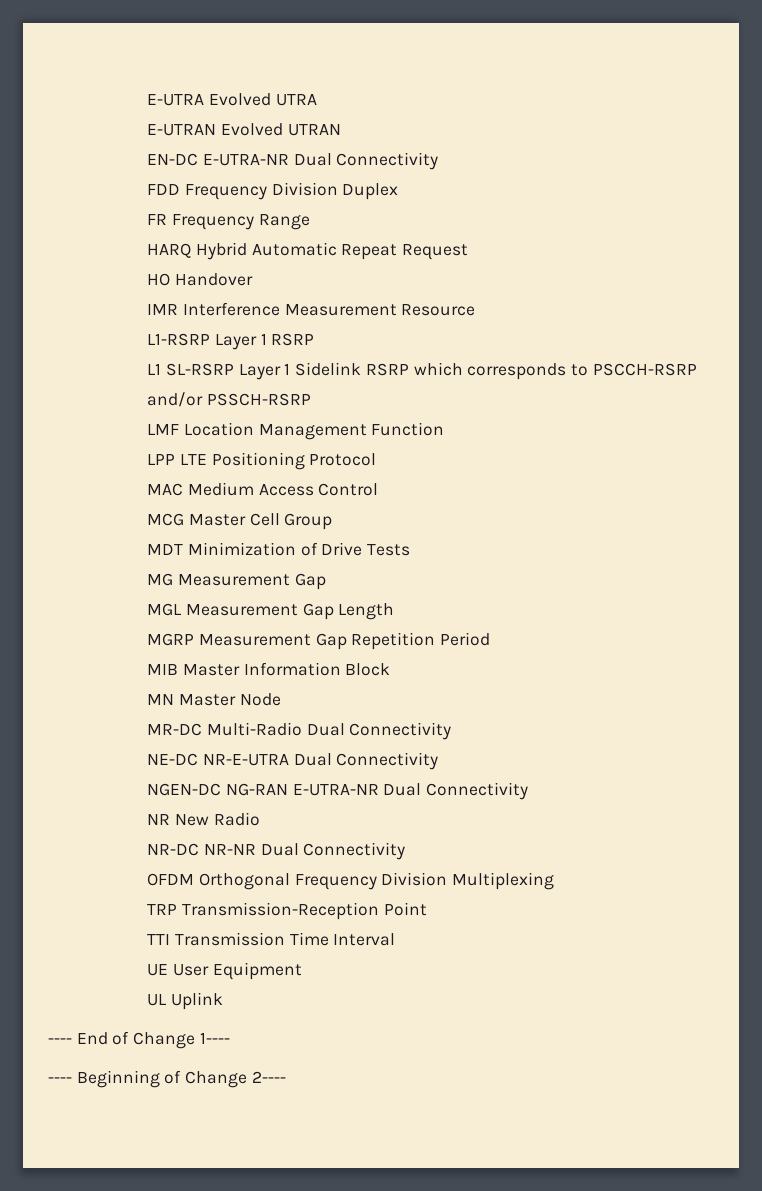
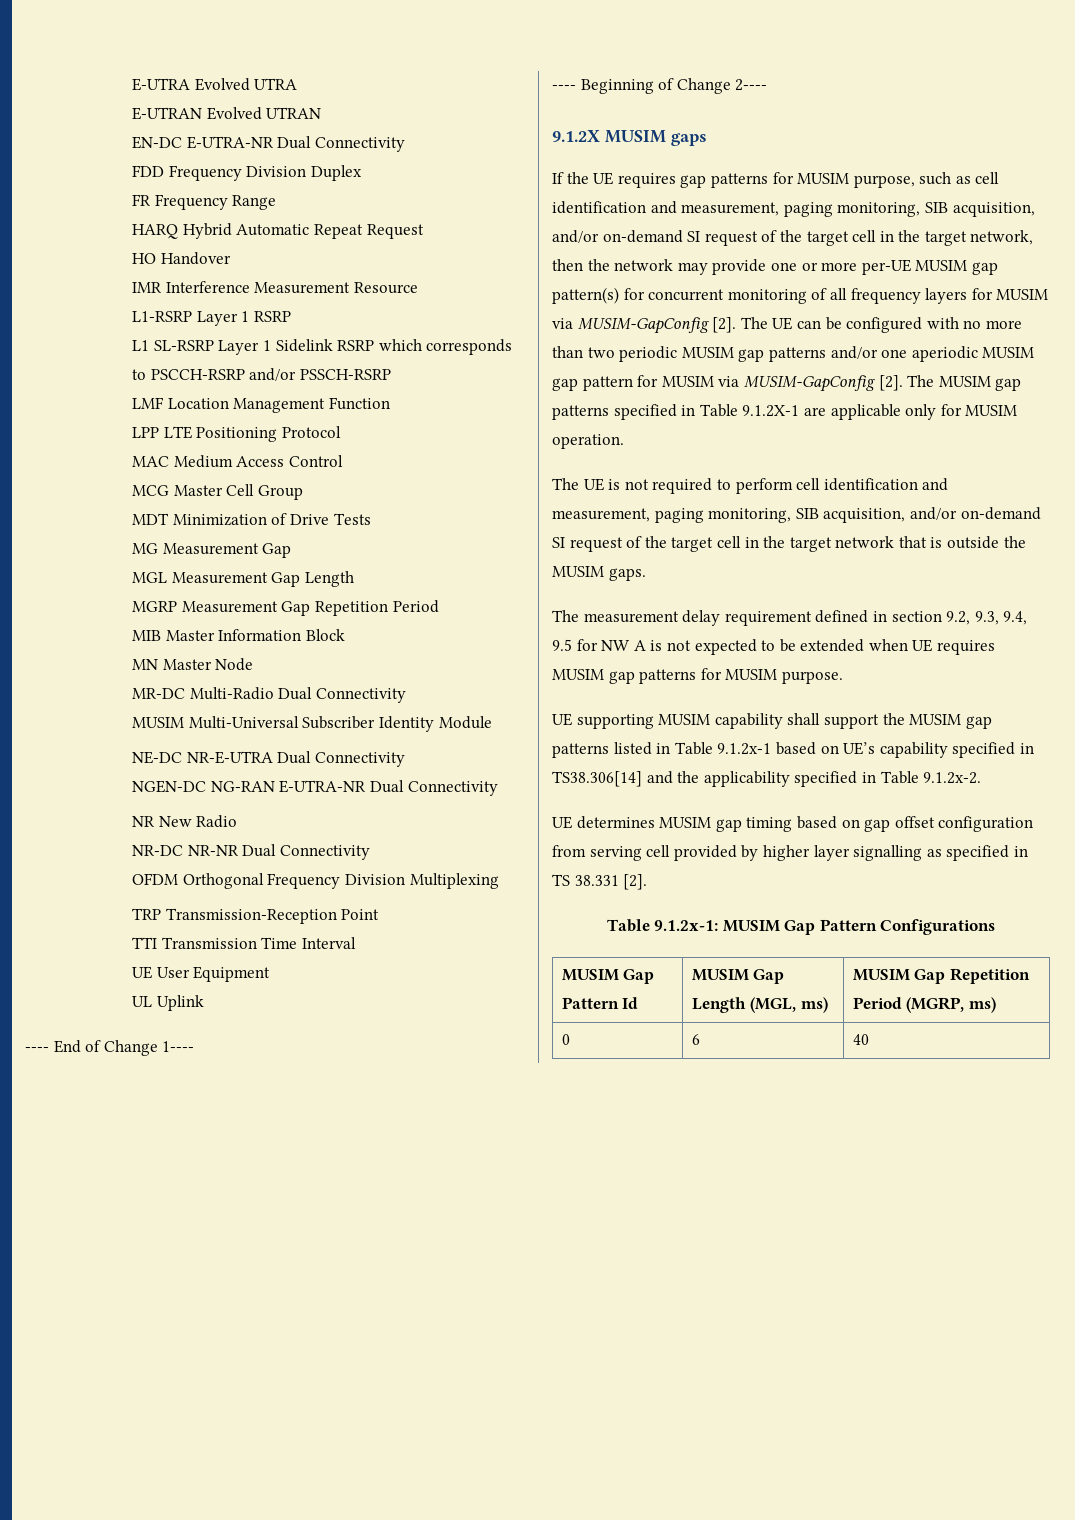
+ MUSIM Multi-Universal Subscriber Identity Module
+ 9.1.2X MUSIM gaps
+ If the UE requires gap patterns for MUSIM purpose, such as cell identification and measurement, paging monitoring, SIB acquisition, and/or on-demand SI request of the target cell in the target network, then the network may provide one or more per-UE MUSIM gap pattern(s) for concurrent monitoring of all frequency layers for MUSIM via MUSIM-GapConfig [2]. The UE can be configured with no more than two periodic MUSIM gap patterns and/or one aperiodic MUSIM gap pattern for MUSIM via MUSIM-GapConfig [2]. The MUSIM gap patterns specified in Table 9.1.2X-1 are applicable only for MUSIM operation.
+ The UE is not required to perform cell identification and measurement, paging monitoring, SIB acquisition, and/or on-demand SI request of the target cell in the target network that is outside the MUSIM gaps.
+ The measurement delay requirement defined in section 9.2, 9.3, 9.4, 9.5 for NW A is not expected to be extended when UE requires MUSIM gap patterns for MUSIM purpose.
+ UE supporting MUSIM capability shall support the MUSIM gap patterns listed in Table 9.1.2x-1 based on UE’s capability specified in TS38.306[14] and the applicability specified in Table 9.1.2x-2.
+ UE determines MUSIM gap timing based on gap offset configuration from serving cell provided by higher layer signalling as specified in TS 38.331 [2].
+ Table 9.1.2x-1: MUSIM Gap Pattern Configurations
+ MUSIM Gap Pattern Id | MUSIM Gap Length (MGL, ms) | MUSIM Gap Repetition Period (MGRP, ms)
+ 0 | 6 | 40

